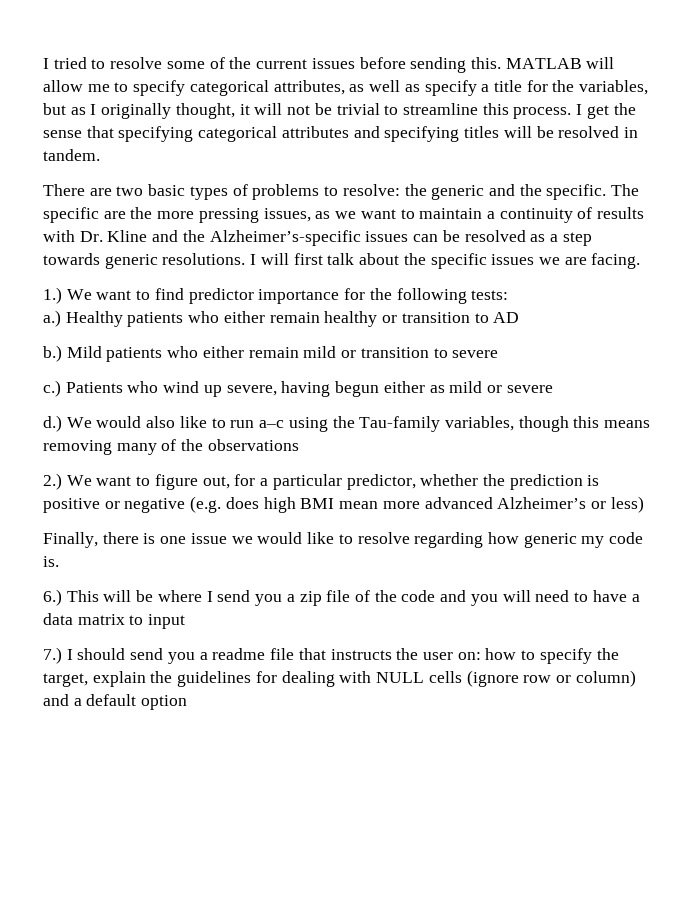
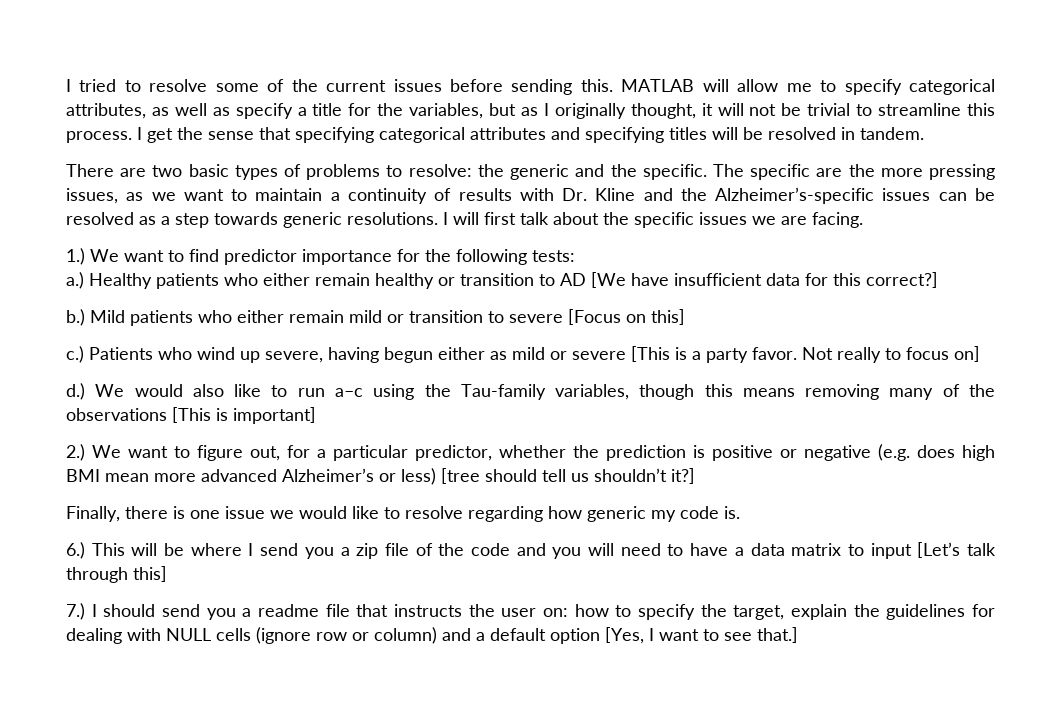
- Healthy patients who either remain healthy or transition to AD
+ Healthy patients who either remain healthy or transition to AD [We have insufficient data for this correct?]
- Mild patients who either remain mild or transition to severe
+ Mild patients who either remain mild or transition to severe [Focus on this]
- Patients who wind up severe, having begun either as mild or severe
+ Patients who wind up severe, having begun either as mild or severe [This is a party favor. Not really to focus on]
- We would also like to run a–c using the Tau-family variables, though this means removing many of the observations
+ We would also like to run a–c using the Tau-family variables, though this means removing many of the observations [This is important]
- 2.) We want to figure out, for a particular predictor, whether the prediction is positive or negative (e.g. does high BMI mean more advanced Alzheimer’s or less)
+ 2.) We want to figure out, for a particular predictor, whether the prediction is positive or negative (e.g. does high BMI mean more advanced Alzheimer’s or less) [tree should tell us shouldn’t it?]
- 6.) This will be where I send you a zip file of the code and you will need to have a data matrix to input
+ 6.) This will be where I send you a zip file of the code and you will need to have a data matrix to input [Let’s talk through this]
- 7.) I should send you a readme file that instructs the user on: how to specify the target, explain the guidelines for dealing with NULL cells (ignore row or column) and a default option
+ 7.) I should send you a readme file that instructs the user on: how to specify the target, explain the guidelines for dealing with NULL cells (ignore row or column) and a default option [Yes, I want to see that.]

